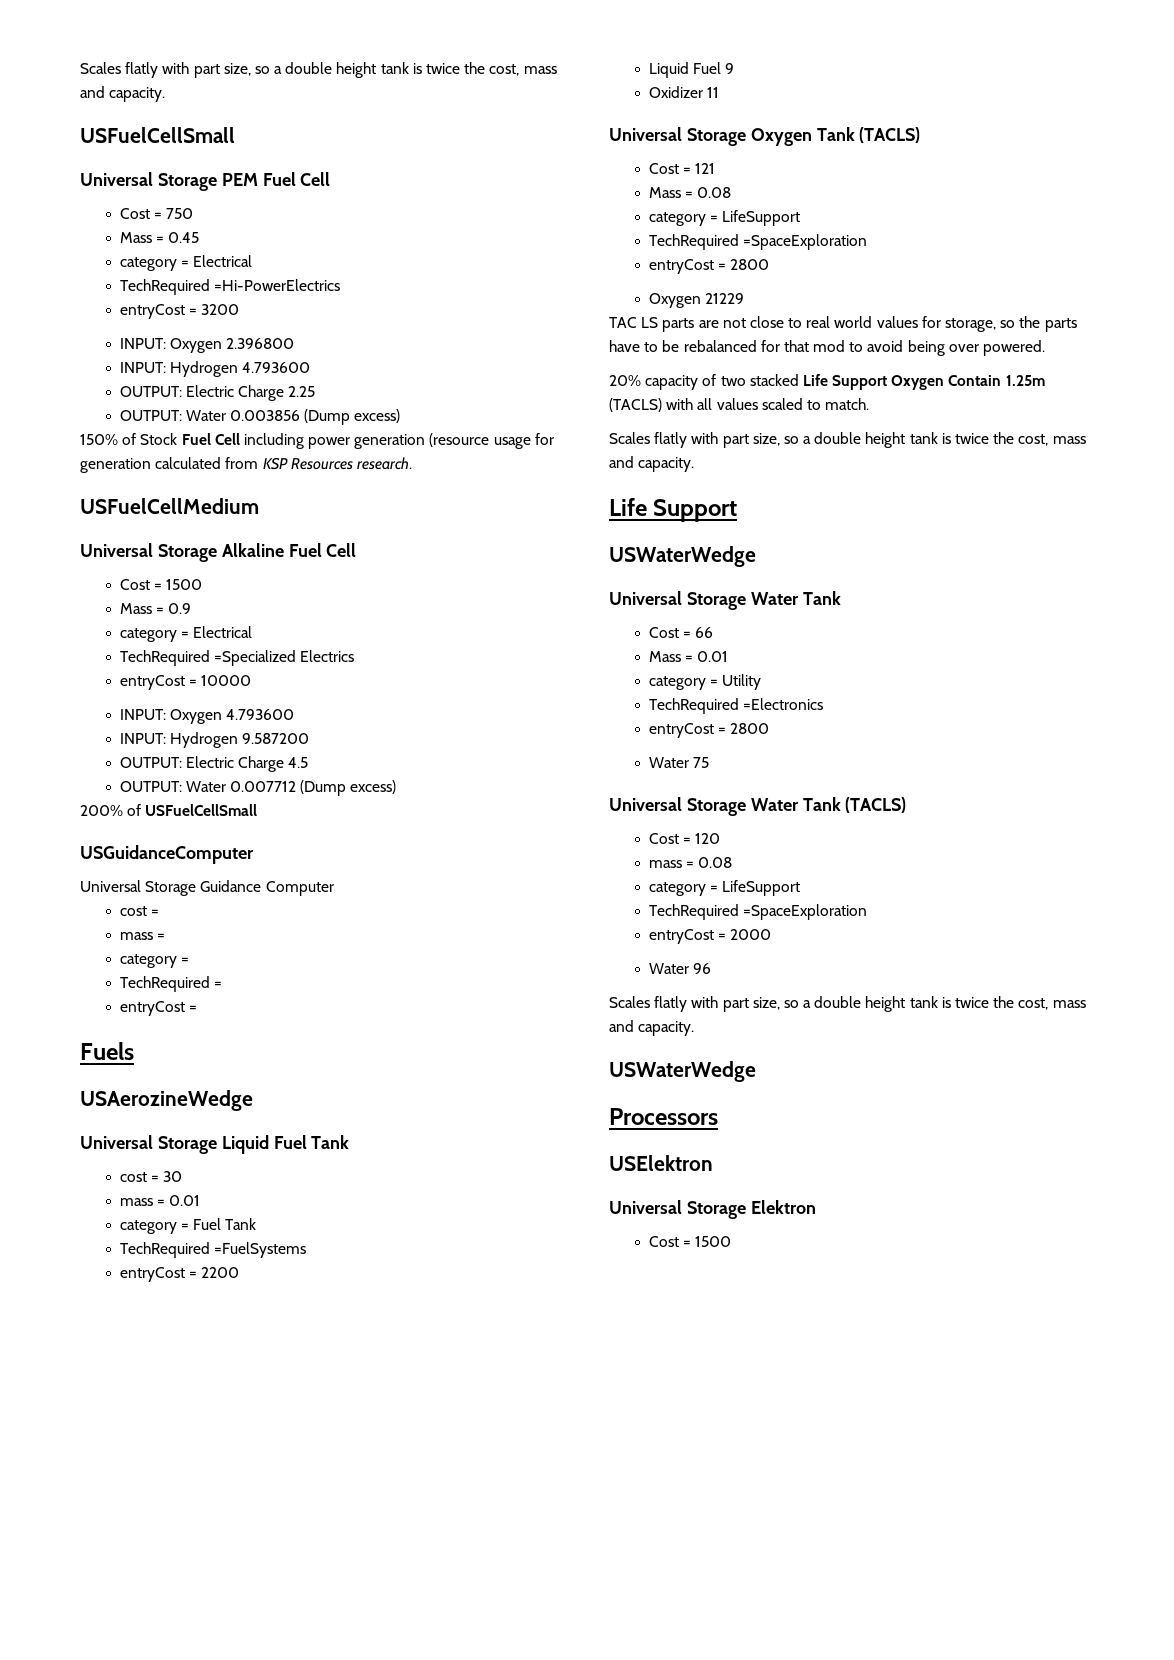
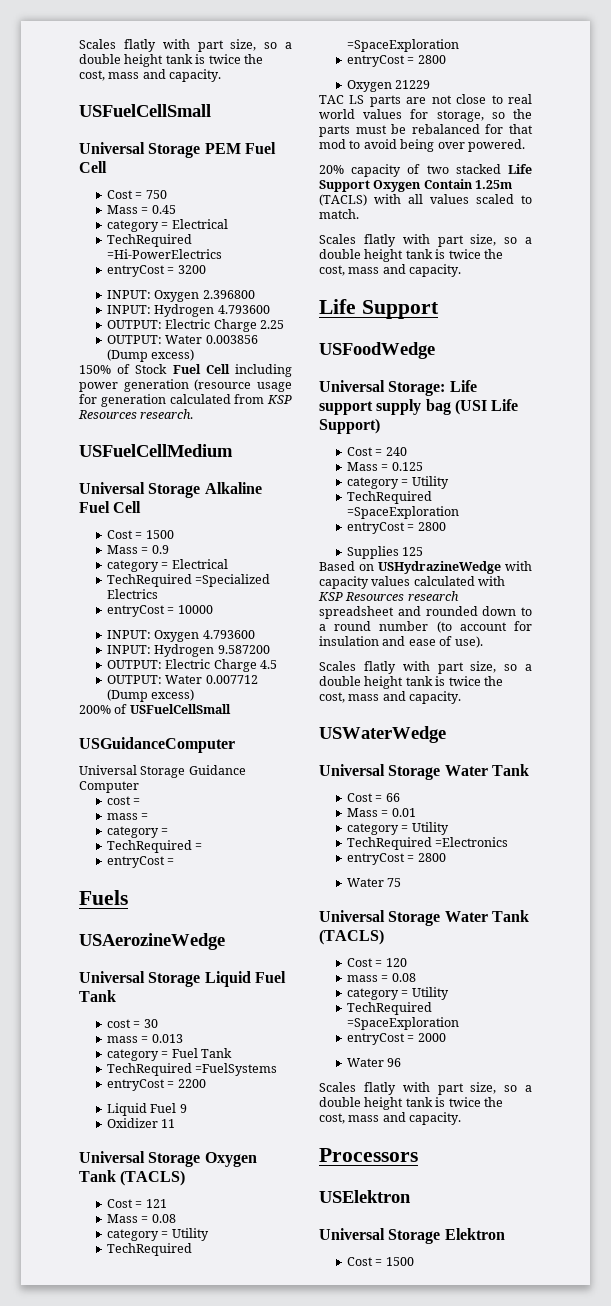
- mass = 0.01
+ mass = 0.013
  Mass = 0.08
- category = LifeSupport
+ category = Utility
- TAC LS parts are not close to real world values for storage, so the parts have to be rebalanced for that mod to avoid being over powered.
+ TAC LS parts are not close to real world values for storage, so the parts must be rebalanced for that mod to avoid being over powered.
+ USFoodWedge
+ Universal Storage: Life support supply bag (USI Life Support)
+ Cost = 240
+ Mass = 0.125
+ category = Utility
+ TechRequired =SpaceExploration
+ entryCost = 2800
+ Supplies 125
+ Based on USHydrazineWedge with capacity values calculated with KSP Resources research spreadsheet and rounded down to a round number (to account for insulation and ease of use).
+ Scales flatly with part size, so a double height tank is twice the cost, mass and capacity.
  mass = 0.08
- category = LifeSupport
+ category = Utility
  Water 96
  Scales flatly with part size, so a double height tank is twice the cost, mass and capacity.
- USWaterWedge

